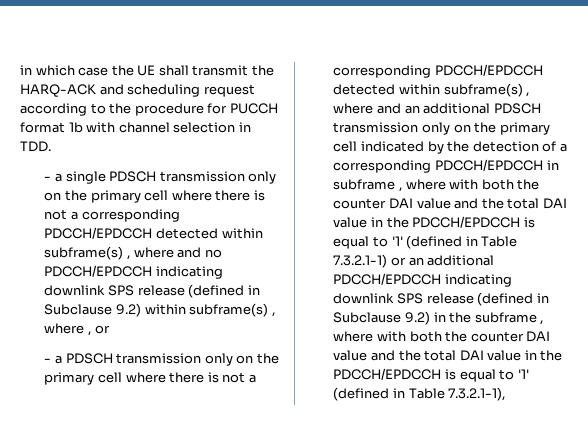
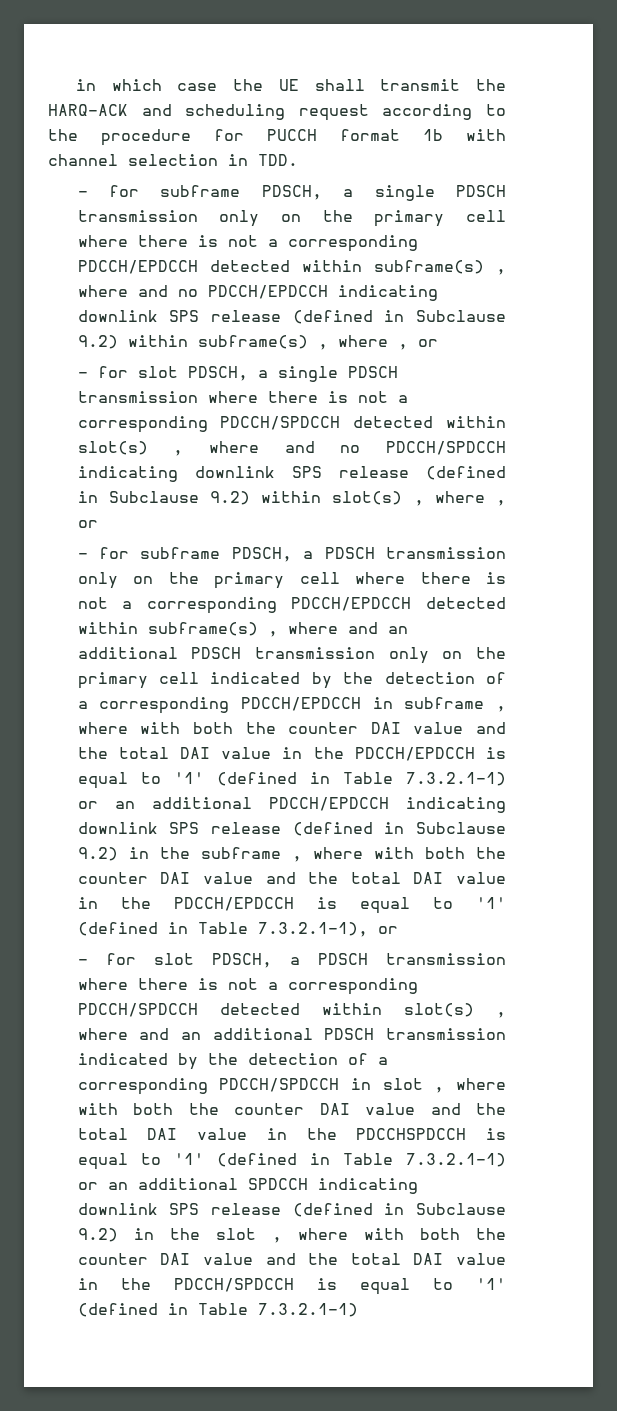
- - a single PDSCH transmission only on the primary cell where there is not a corresponding PDCCH/EPDCCH detected within subframe(s) , where and no PDCCH/EPDCCH indicating downlink SPS release (defined in Subclause 9.2) within subframe(s) , where , or
+ - for subframe PDSCH, a single PDSCH transmission only on the primary cell where there is not a corresponding PDCCH/EPDCCH detected within subframe(s) , where and no PDCCH/EPDCCH indicating downlink SPS release (defined in Subclause 9.2) within subframe(s) , where , or
- - a PDSCH transmission only on the primary cell where there is not a corresponding PDCCH/EPDCCH detected within subframe(s) , where and an additional PDSCH transmission only on the primary cell indicated by the detection of a corresponding PDCCH/EPDCCH in subframe , where with both the counter DAI value and the total DAI value in the PDCCH/EPDCCH is equal to '1' (defined in Table 7.3.2.1-1) or an additional PDCCH/EPDCCH indicating downlink SPS release (defined in Subclause 9.2) in the subframe , where with both the counter DAI value and the total DAI value in the PDCCH/EPDCCH is equal to '1' (defined in Table 7.3.2.1-1),
+ - for slot PDSCH, a single PDSCH transmission where there is not a corresponding PDCCH/SPDCCH detected within slot(s) , where and no PDCCH/SPDCCH indicating downlink SPS release (defined in Subclause 9.2) within slot(s) , where , or
+ - for subframe PDSCH, a PDSCH transmission only on the primary cell where there is not a corresponding PDCCH/EPDCCH detected within subframe(s) , where and an additional PDSCH transmission only on the primary cell indicated by the detection of a corresponding PDCCH/EPDCCH in subframe , where with both the counter DAI value and the total DAI value in the PDCCH/EPDCCH is equal to '1' (defined in Table 7.3.2.1-1) or an additional PDCCH/EPDCCH indicating downlink SPS release (defined in Subclause 9.2) in the subframe , where with both the counter DAI value and the total DAI value in the PDCCH/EPDCCH is equal to '1' (defined in Table 7.3.2.1-1), or
+ - for slot PDSCH, a PDSCH transmission where there is not a corresponding PDCCH/SPDCCH detected within slot(s) , where and an additional PDSCH transmission indicated by the detection of a corresponding PDCCH/SPDCCH in slot , where with both the counter DAI value and the total DAI value in the PDCCHSPDCCH is equal to '1' (defined in Table 7.3.2.1-1) or an additional SPDCCH indicating downlink SPS release (defined in Subclause 9.2) in the slot , where with both the counter DAI value and the total DAI value in the PDCCH/SPDCCH is equal to '1' (defined in Table 7.3.2.1-1)

